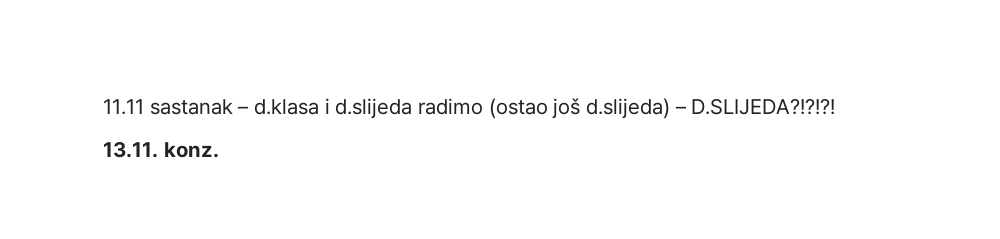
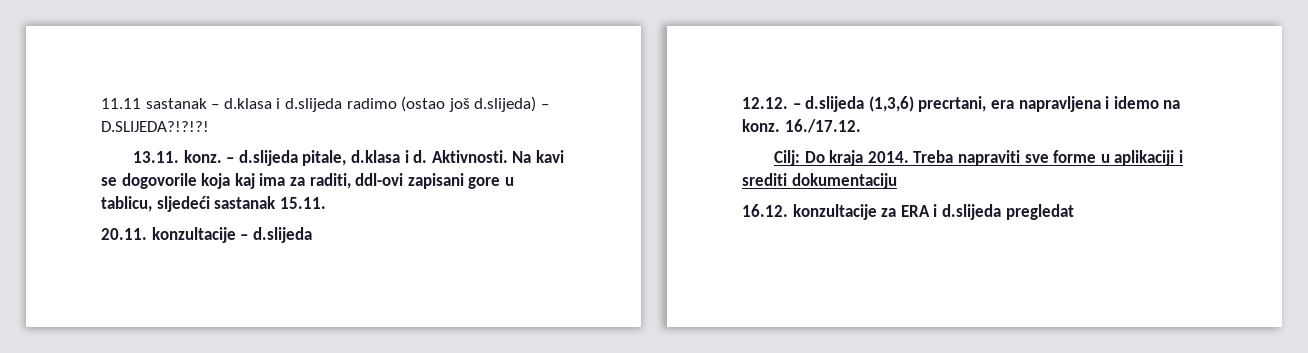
+ – d.slijeda pitale, d.klasa i d. Aktivnosti. Na kavi se dogovorile koja kaj ima za raditi, ddl-ovi zapisani gore u tablicu, sljedeći sastanak 15.11.
+ 20.11. konzultacije – d.slijeda
+ 12.12. – d.slijeda (1,3,6) precrtani, era napravljena i idemo na konz. 16./17.12.
+ Cilj: Do kraja 2014. Treba napraviti sve forme u aplikaciji i srediti dokumentaciju
+ 16.12. konzultacije za ERA i d.slijeda pregledat

